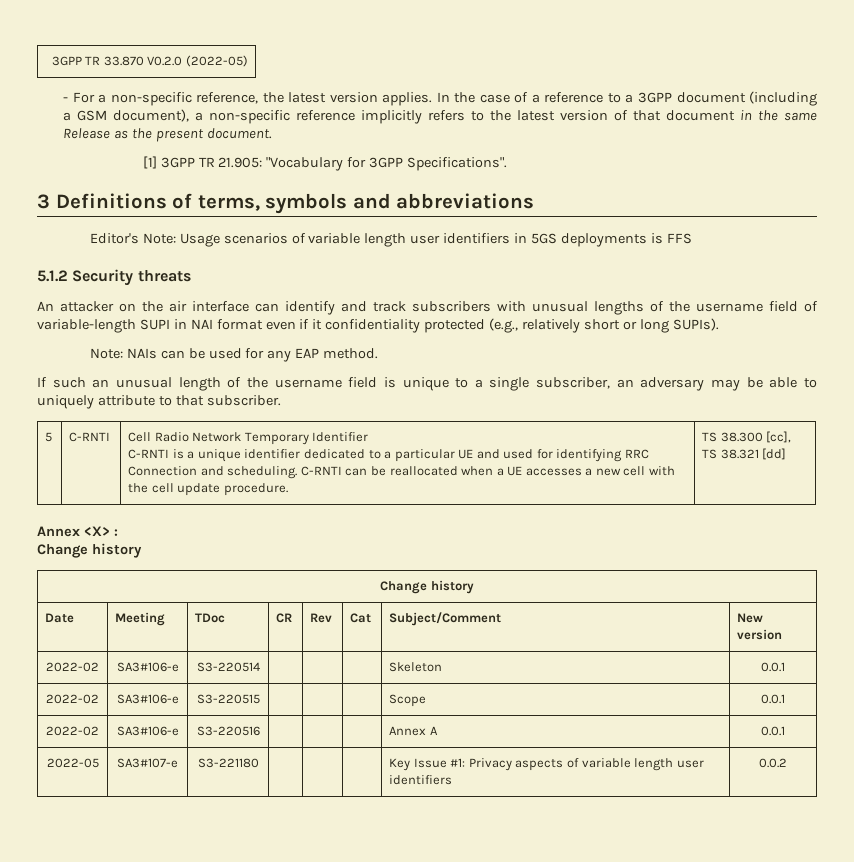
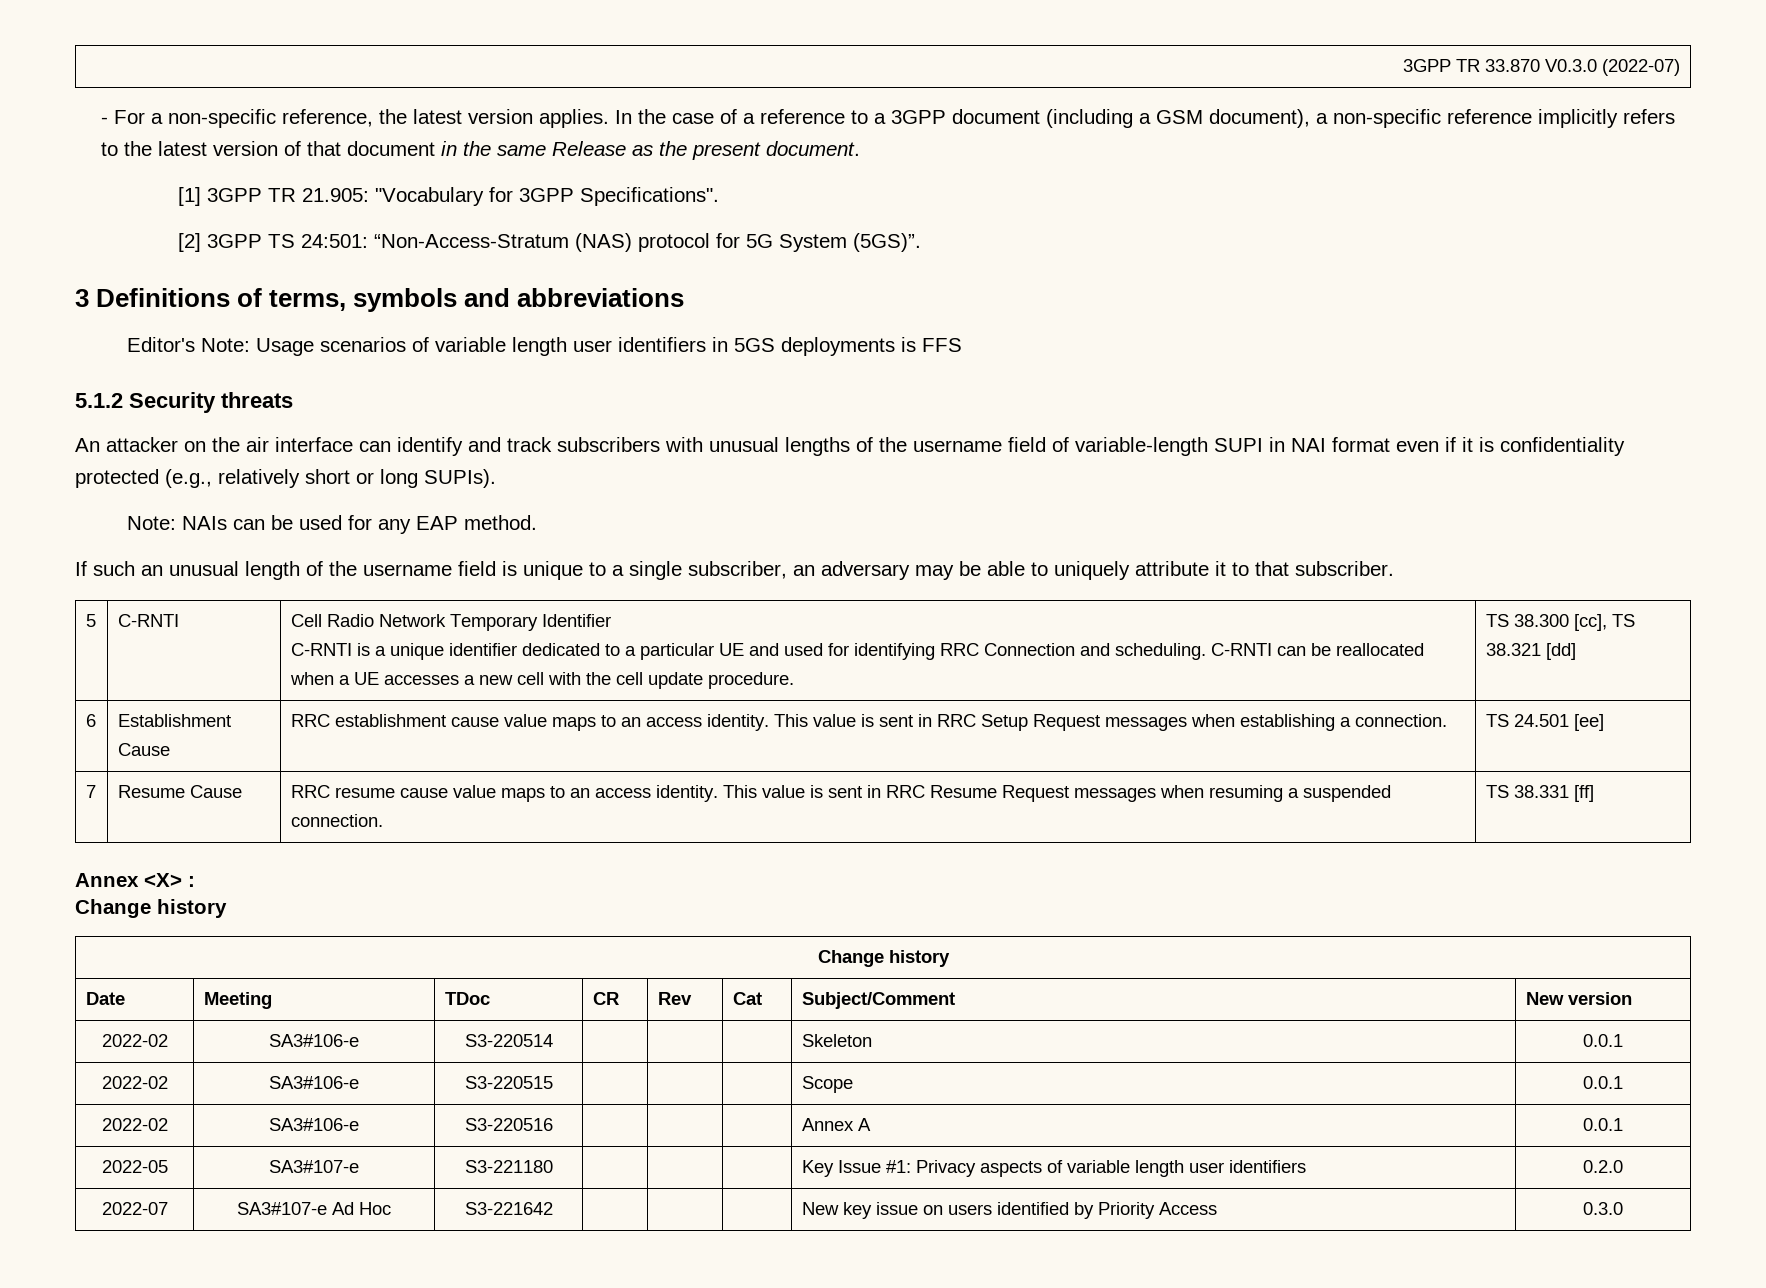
- 3GPP TR 33.870 V0.2.0 (2022-05)
+ 3GPP TR 33.870 V0.3.0 (2022-07)
+ [2] 3GPP TS 24:501: “Non-Access-Stratum (NAS) protocol for 5G System (5GS)”.
- An attacker on the air interface can identify and track subscribers with unusual lengths of the username field of variable-length SUPI in NAI format even if it confidentiality protected (e.g., relatively short or long SUPIs).
+ An attacker on the air interface can identify and track subscribers with unusual lengths of the username field of variable-length SUPI in NAI format even if it is confidentiality protected (e.g., relatively short or long SUPIs).
- If such an unusual length of the username field is unique to a single subscriber, an adversary may be able to uniquely attribute to that subscriber.
+ If such an unusual length of the username field is unique to a single subscriber, an adversary may be able to uniquely attribute it to that subscriber.
+ 6 | Establishment Cause | RRC establishment cause value maps to an access identity. This value is sent in RRC Setup Request messages when establishing a connection. | TS 24.501 [ee]
+ 7 | Resume Cause | RRC resume cause value maps to an access identity. This value is sent in RRC Resume Request messages when resuming a suspended connection. | TS 38.331 [ff]
- 2022-05 | SA3#107-e | S3-221180 | | | | Key Issue #1: Privacy aspects of variable length user identifiers | 0.0.2
+ 2022-05 | SA3#107-e | S3-221180 | | | | Key Issue #1: Privacy aspects of variable length user identifiers | 0.2.0
+ 2022-07 | SA3#107-e Ad Hoc | S3-221642 | | | | New key issue on users identified by Priority Access | 0.3.0

